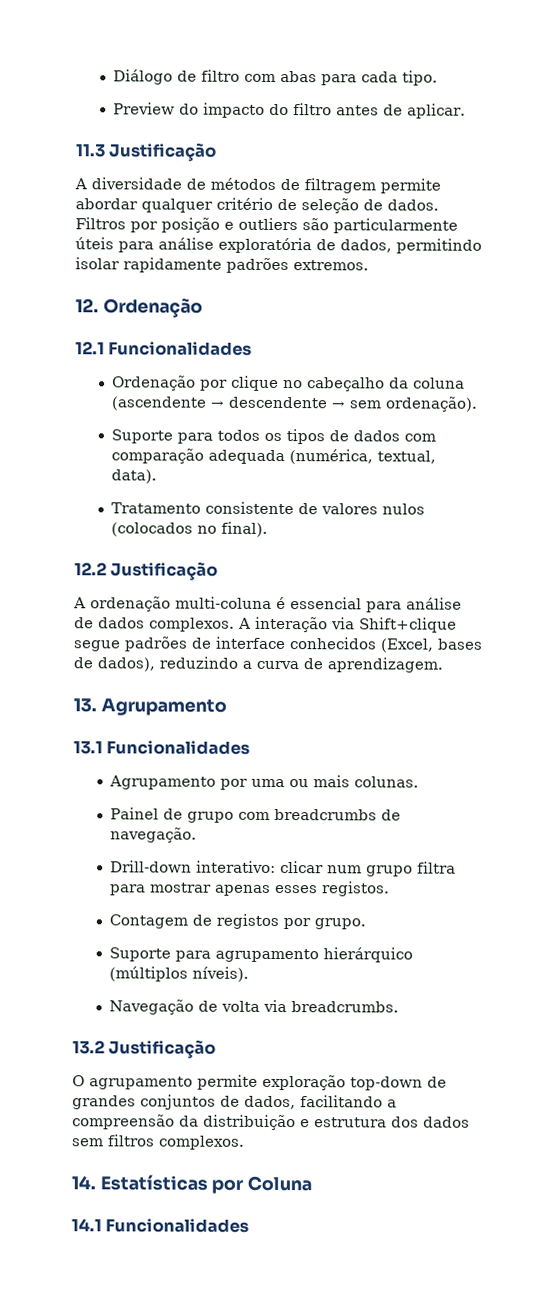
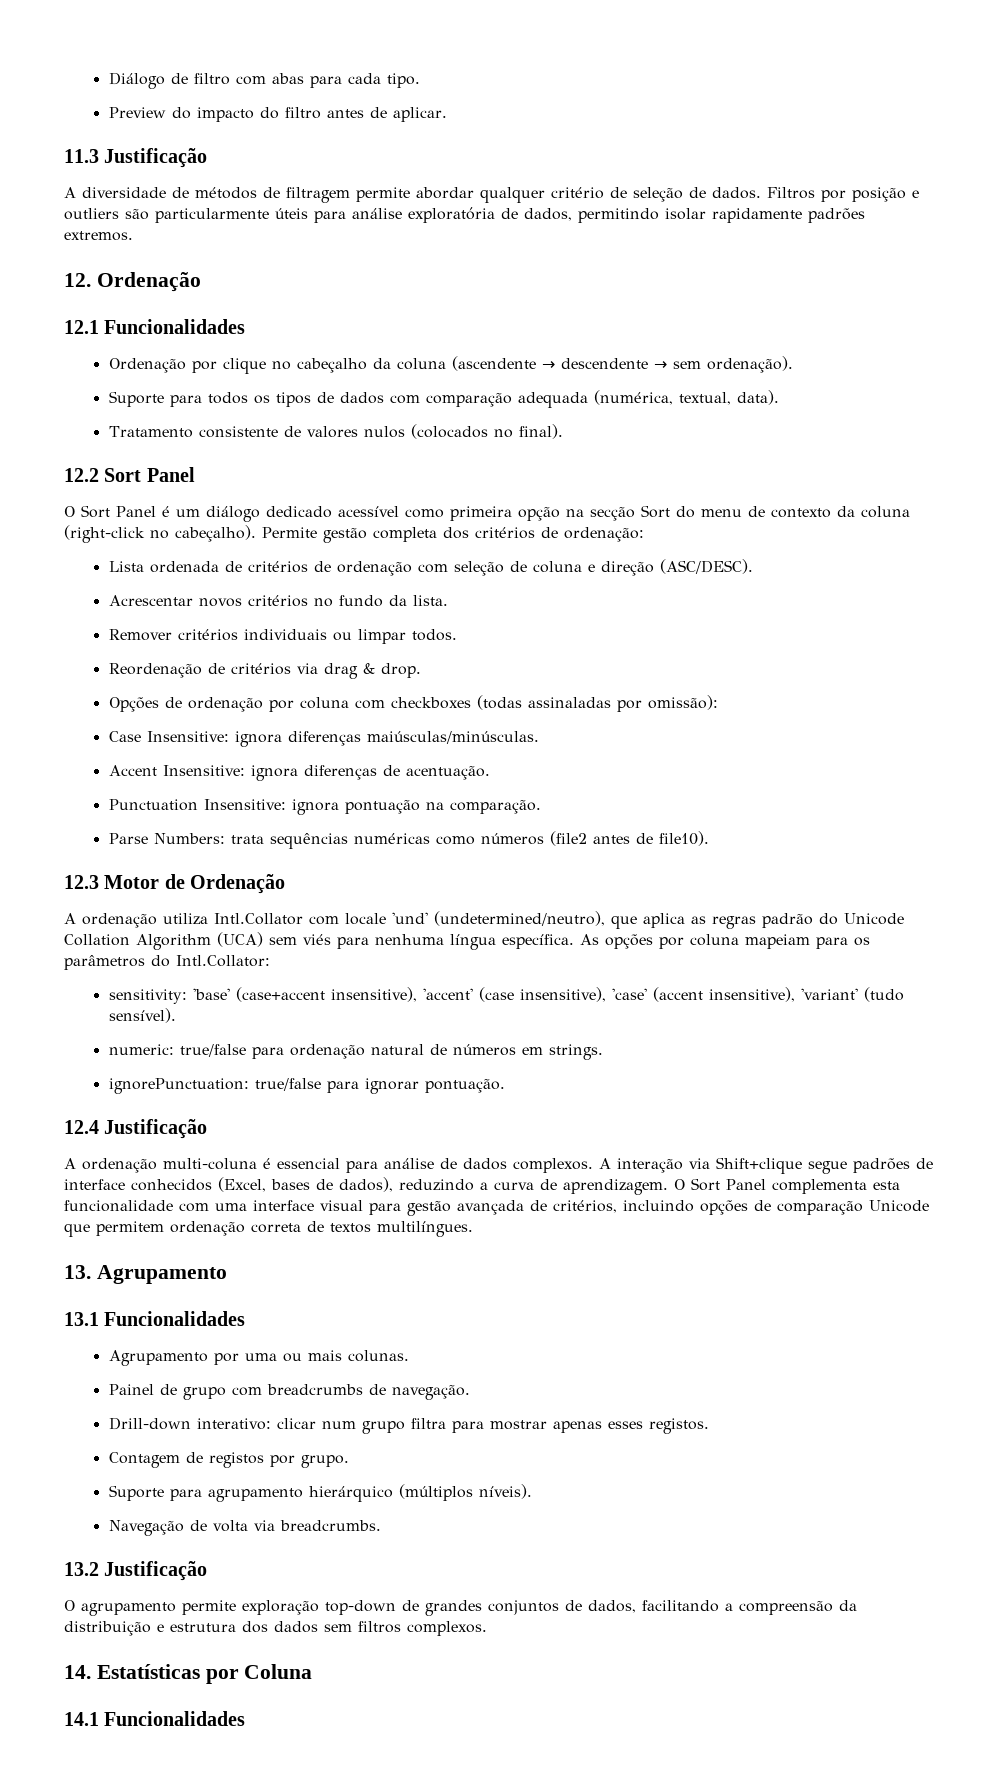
- 12.2 Justificação
+ 12.2 Sort Panel
+ O Sort Panel é um diálogo dedicado acessível como primeira opção na secção Sort do menu de contexto da coluna (right-click no cabeçalho). Permite gestão completa dos critérios de ordenação:
+ Lista ordenada de critérios de ordenação com seleção de coluna e direção (ASC/DESC).
+ Acrescentar novos critérios no fundo da lista.
+ Remover critérios individuais ou limpar todos.
+ Reordenação de critérios via drag & drop.
+ Opções de ordenação por coluna com checkboxes (todas assinaladas por omissão):
+ Case Insensitive: ignora diferenças maiúsculas/minúsculas.
+ Accent Insensitive: ignora diferenças de acentuação.
+ Punctuation Insensitive: ignora pontuação na comparação.
+ Parse Numbers: trata sequências numéricas como números (file2 antes de file10).
+ 12.3 Motor de Ordenação
+ A ordenação utiliza Intl.Collator com locale 'und' (undetermined/neutro), que aplica as regras padrão do Unicode Collation Algorithm (UCA) sem viés para nenhuma língua específica. As opções por coluna mapeiam para os parâmetros do Intl.Collator:
+ sensitivity: 'base' (case+accent insensitive), 'accent' (case insensitive), 'case' (accent insensitive), 'variant' (tudo sensível).
+ numeric: true/false para ordenação natural de números em strings.
+ ignorePunctuation: true/false para ignorar pontuação.
+ 12.4 Justificação
+ O Sort Panel complementa esta funcionalidade com uma interface visual para gestão avançada de critérios, incluindo opções de comparação Unicode que permitem ordenação correta de textos multilíngues.

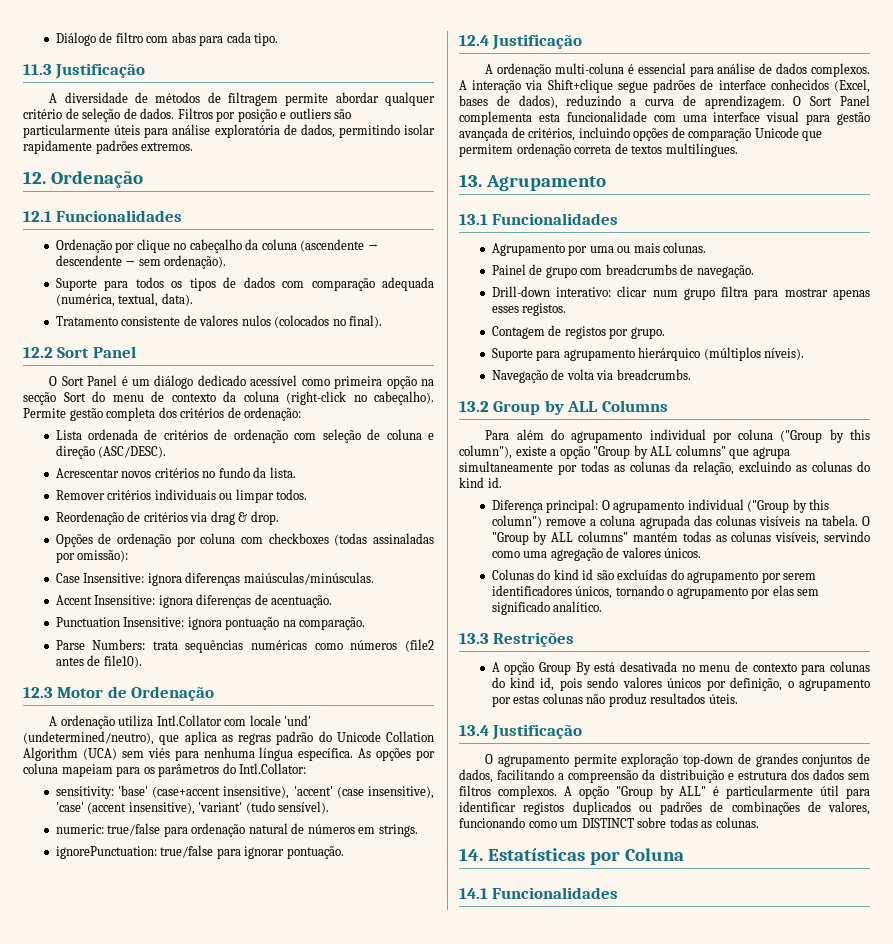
- Preview do impacto do filtro antes de aplicar.
- 13.2 Justificação
+ 13.2 Group by ALL Columns
+ Para além do agrupamento individual por coluna ("Group by this column"), existe a opção "Group by ALL columns" que agrupa simultaneamente por todas as colunas da relação, excluindo as colunas do kind id.
+ Diferença principal: O agrupamento individual ("Group by this column") remove a coluna agrupada das colunas visíveis na tabela. O "Group by ALL columns" mantém todas as colunas visíveis, servindo como uma agregação de valores únicos.
+ Colunas do kind id são excluídas do agrupamento por serem identificadores únicos, tornando o agrupamento por elas sem significado analítico.
+ 13.3 Restrições
+ A opção Group By está desativada no menu de contexto para colunas do kind id, pois sendo valores únicos por definição, o agrupamento por estas colunas não produz resultados úteis.
+ 13.4 Justificação
+ A opção "Group by ALL" é particularmente útil para identificar registos duplicados ou padrões de combinações de valores, funcionando como um DISTINCT sobre todas as colunas.

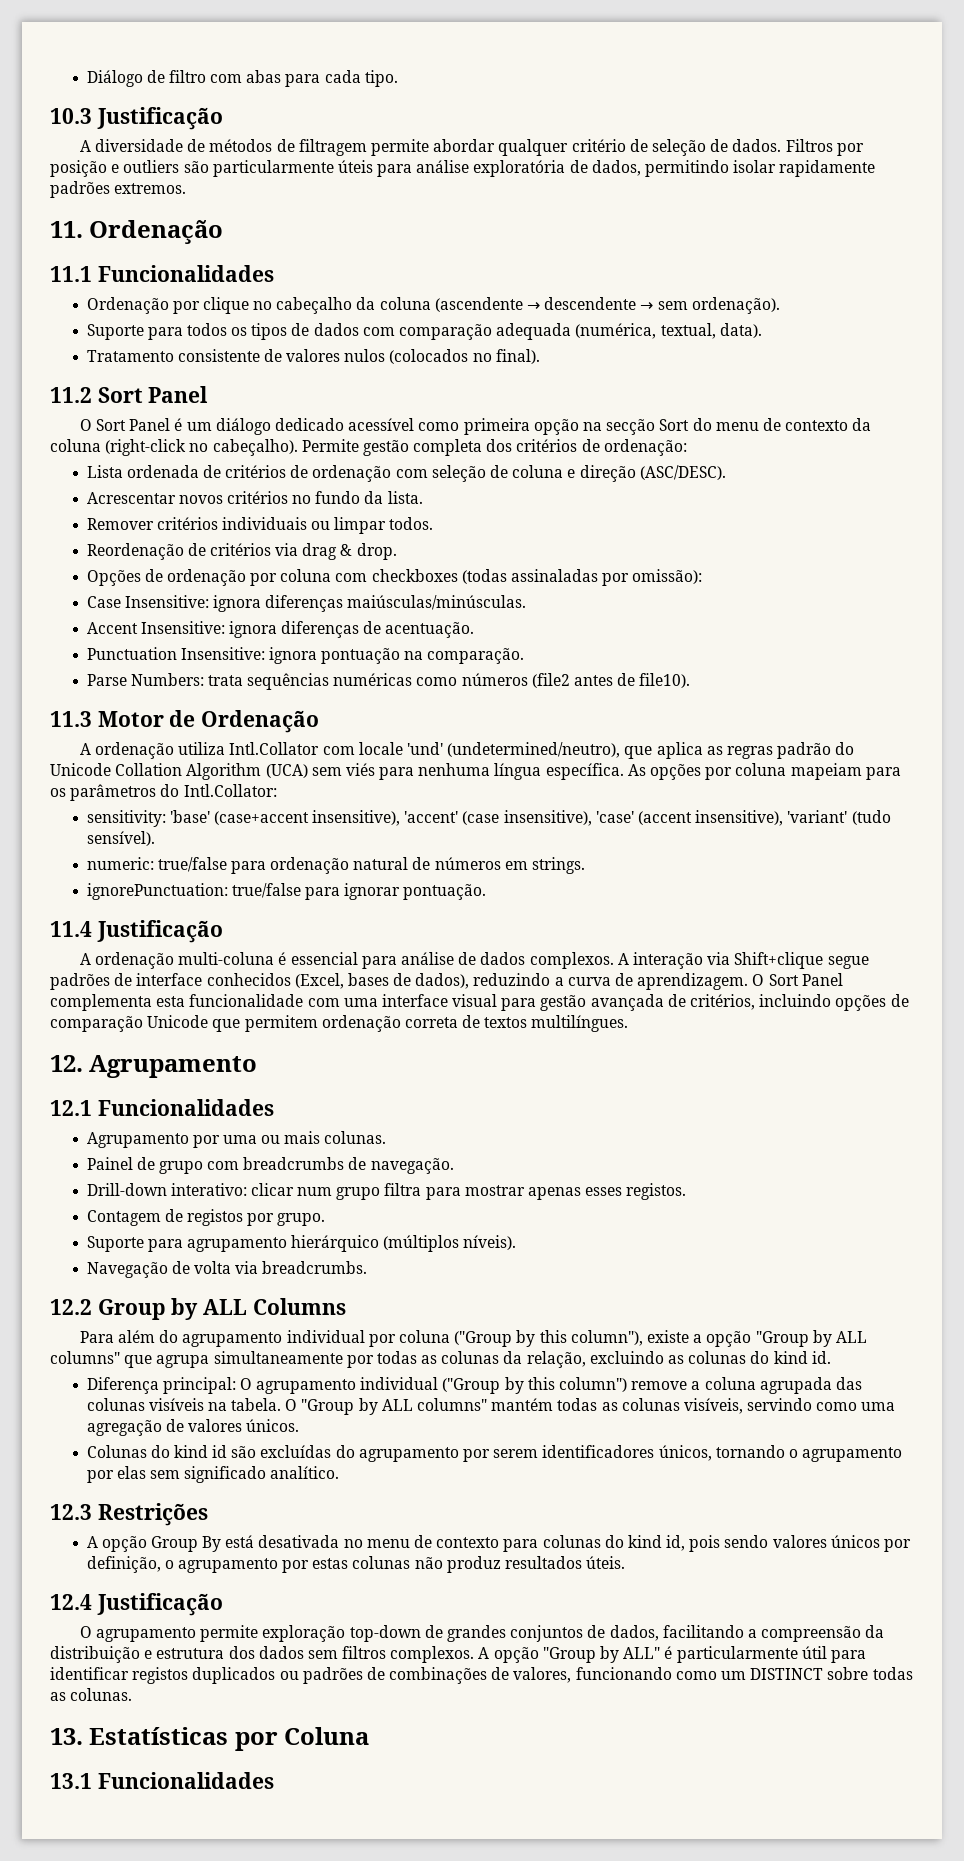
- 11.3 Justificação
+ 10.3 Justificação
- 12. Ordenação
- 12.1 Funcionalidades
+ 11. Ordenação
+ 11.1 Funcionalidades
- 12.2 Sort Panel
+ 11.2 Sort Panel
- 12.3 Motor de Ordenação
+ 11.3 Motor de Ordenação
- 12.4 Justificação
+ 11.4 Justificação
- 13. Agrupamento
+ 12. Agrupamento
- 13.1 Funcionalidades
+ 12.1 Funcionalidades
- 13.2 Group by ALL Columns
+ 12.2 Group by ALL Columns
- 13.3 Restrições
+ 12.3 Restrições
- 13.4 Justificação
+ 12.4 Justificação
- 14. Estatísticas por Coluna
+ 13. Estatísticas por Coluna
- 14.1 Funcionalidades
+ 13.1 Funcionalidades

